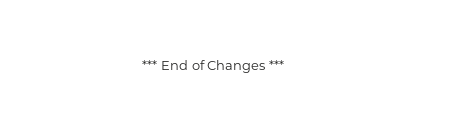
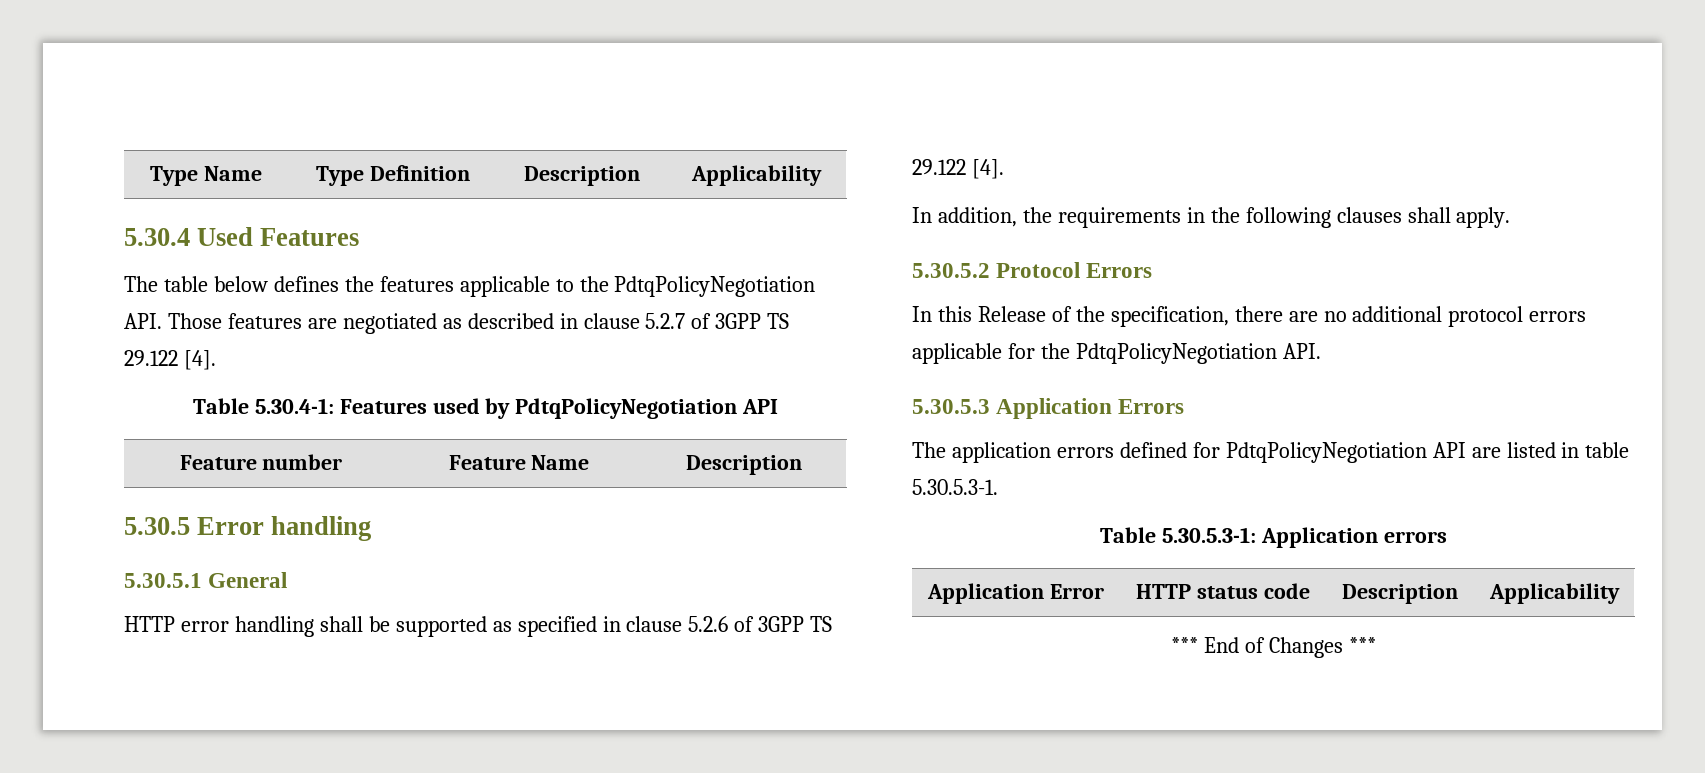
+ Type Name | Type Definition | Description | Applicability
+ 5.30.4 Used Features
+ The table below defines the features applicable to the PdtqPolicyNegotiation API. Those features are negotiated as described in clause 5.2.7 of 3GPP TS 29.122 [4].
+ Table 5.30.4-1: Features used by PdtqPolicyNegotiation API
+ Feature number | Feature Name | Description
+ 5.30.5 Error handling
+ 5.30.5.1 General
+ HTTP error handling shall be supported as specified in clause 5.2.6 of 3GPP TS 29.122 [4].
+ In addition, the requirements in the following clauses shall apply.
+ 5.30.5.2 Protocol Errors
+ In this Release of the specification, there are no additional protocol errors applicable for the PdtqPolicyNegotiation API.
+ 5.30.5.3 Application Errors
+ The application errors defined for PdtqPolicyNegotiation API are listed in table 5.30.5.3-1.
+ Table 5.30.5.3-1: Application errors
+ Application Error | HTTP status code | Description | Applicability

